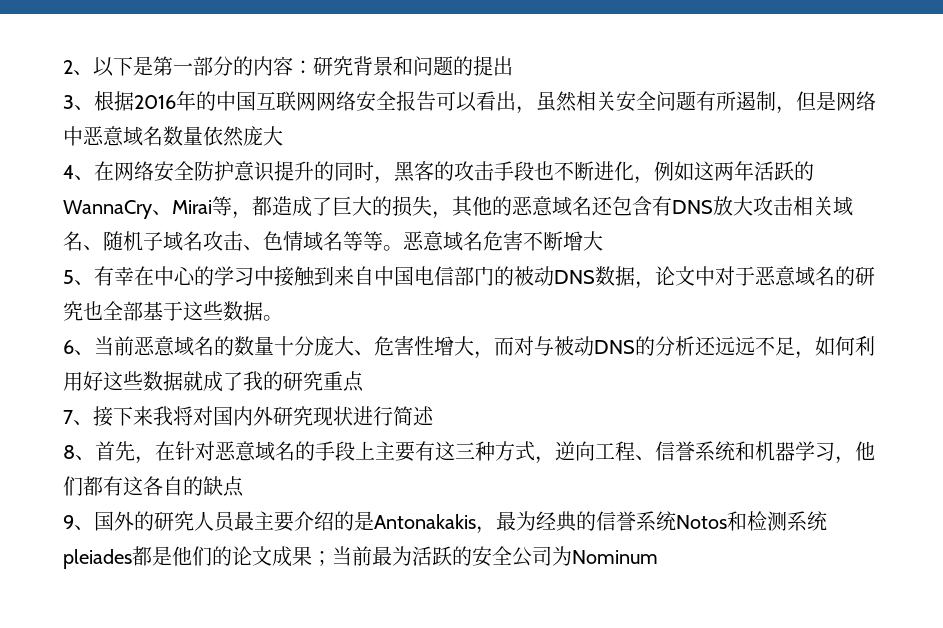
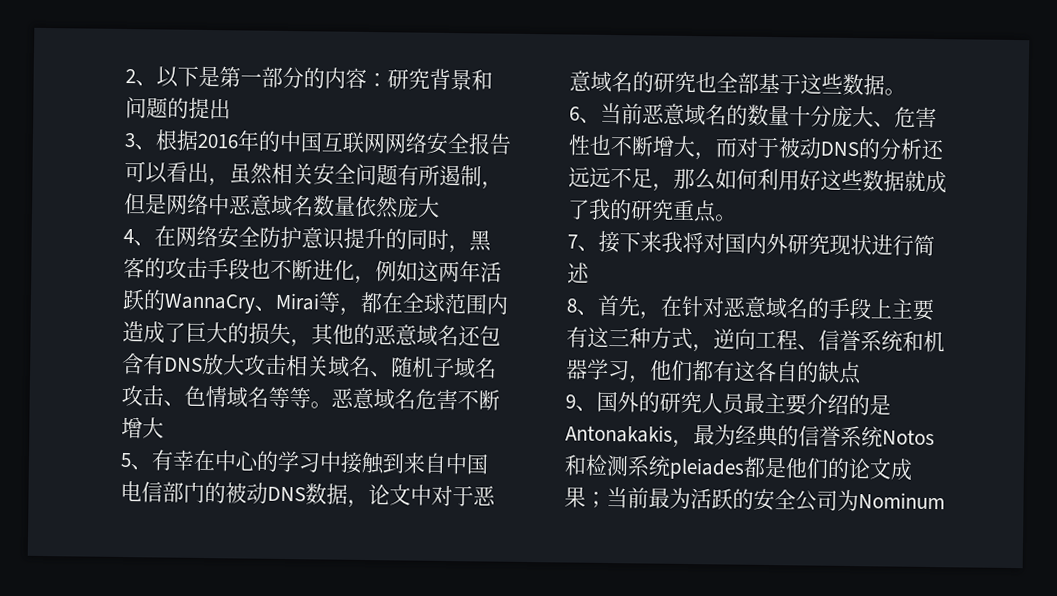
- 4、在网络安全防护意识提升的同时，黑客的攻击手段也不断进化，例如这两年活跃的WannaCry、Mirai等，都造成了巨大的损失，其他的恶意域名还包含有DNS放大攻击相关域名、随机子域名攻击、色情域名等等。
+ 4、在网络安全防护意识提升的同时，黑客的攻击手段也不断进化，例如这两年活跃的WannaCry、Mirai等，都在全球范围内造成了巨大的损失，其他的恶意域名还包含有DNS放大攻击相关域名、随机子域名攻击、色情域名等等。
- 6、当前恶意域名的数量十分庞大、危害性增大，而对与被动DNS的分析还远远不足，如何利用好这些数据就成了我的研究重点
+ 6、当前恶意域名的数量十分庞大、危害性也不断增大，而对于被动DNS的分析还远远不足，那么如何利用好这些数据就成了我的研究重点。

